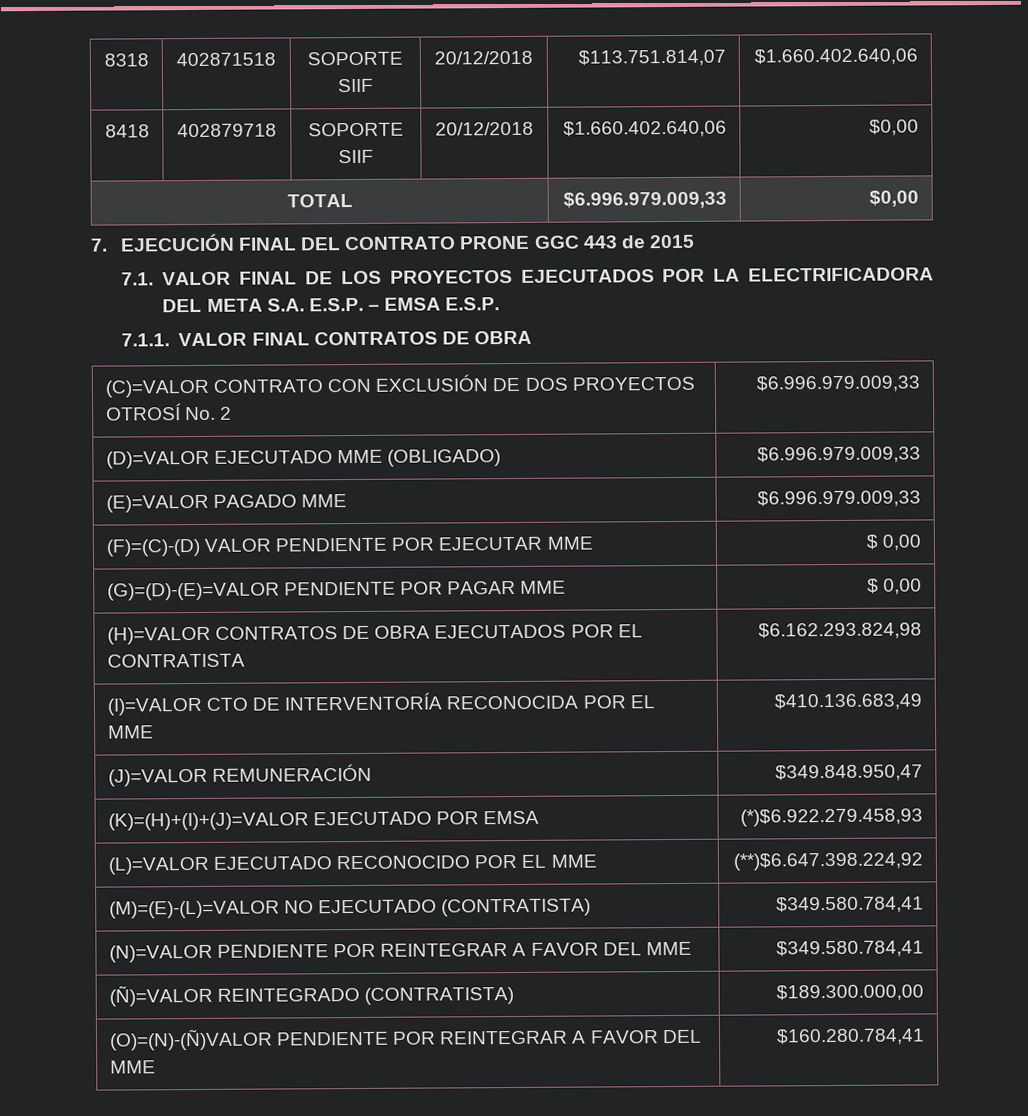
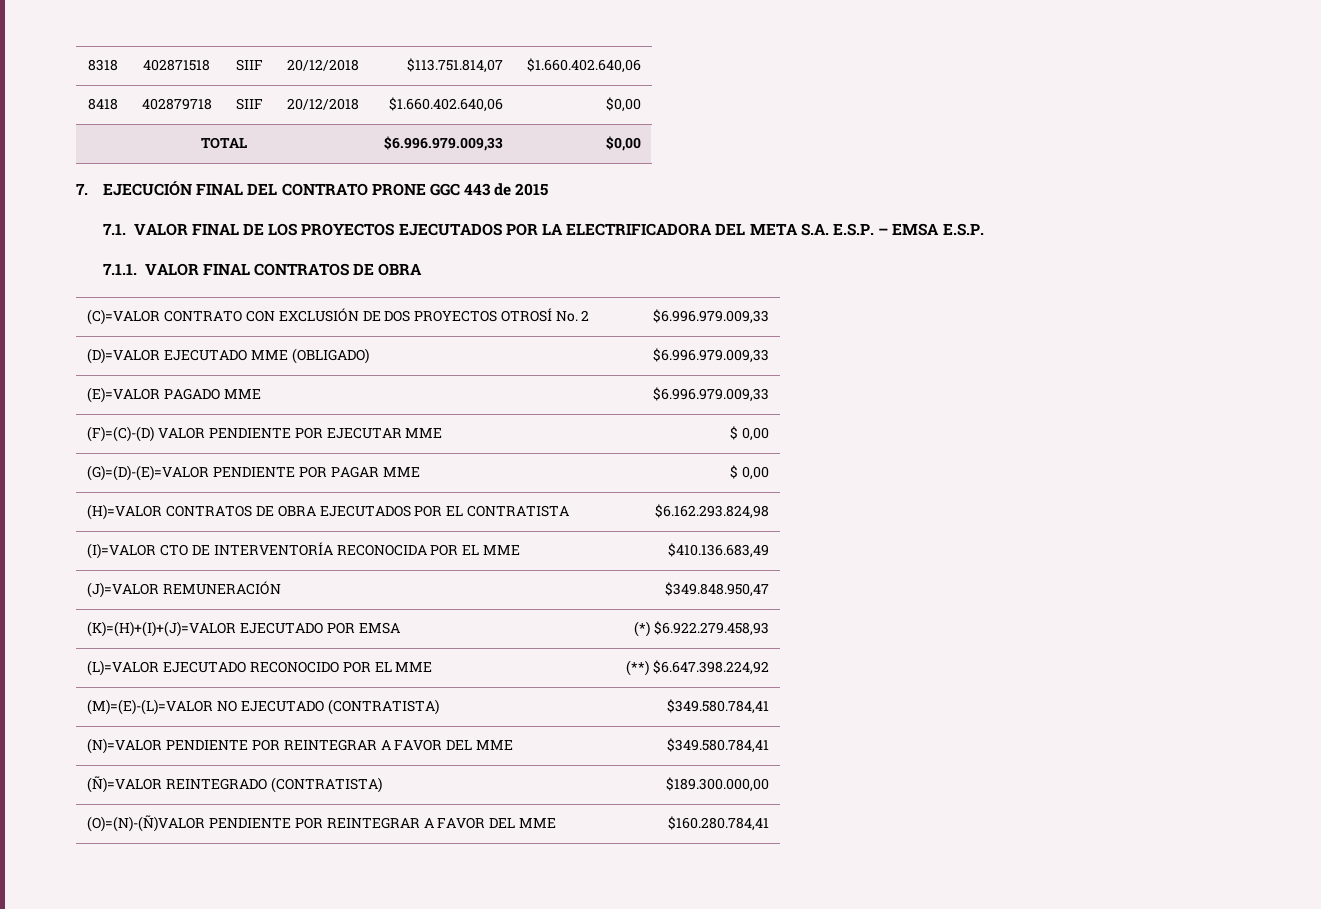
- 8318 | 402871518 | SOPORTE SIIF | 20/12/2018 | $113.751.814,07 | $1.660.402.640,06
+ 8318 | 402871518 | SIIF | 20/12/2018 | $113.751.814,07 | $1.660.402.640,06
- 8418 | 402879718 | SOPORTE SIIF | 20/12/2018 | $1.660.402.640,06 | $0,00
+ 8418 | 402879718 | SIIF | 20/12/2018 | $1.660.402.640,06 | $0,00
- (K)=(H)+(I)+(J)=VALOR EJECUTADO POR EMSA | (*)$6.922.279.458,93
+ (K)=(H)+(I)+(J)=VALOR EJECUTADO POR EMSA | (*) $6.922.279.458,93
- (L)=VALOR EJECUTADO RECONOCIDO POR EL MME | (**)$6.647.398.224,92
+ (L)=VALOR EJECUTADO RECONOCIDO POR EL MME | (**) $6.647.398.224,92

